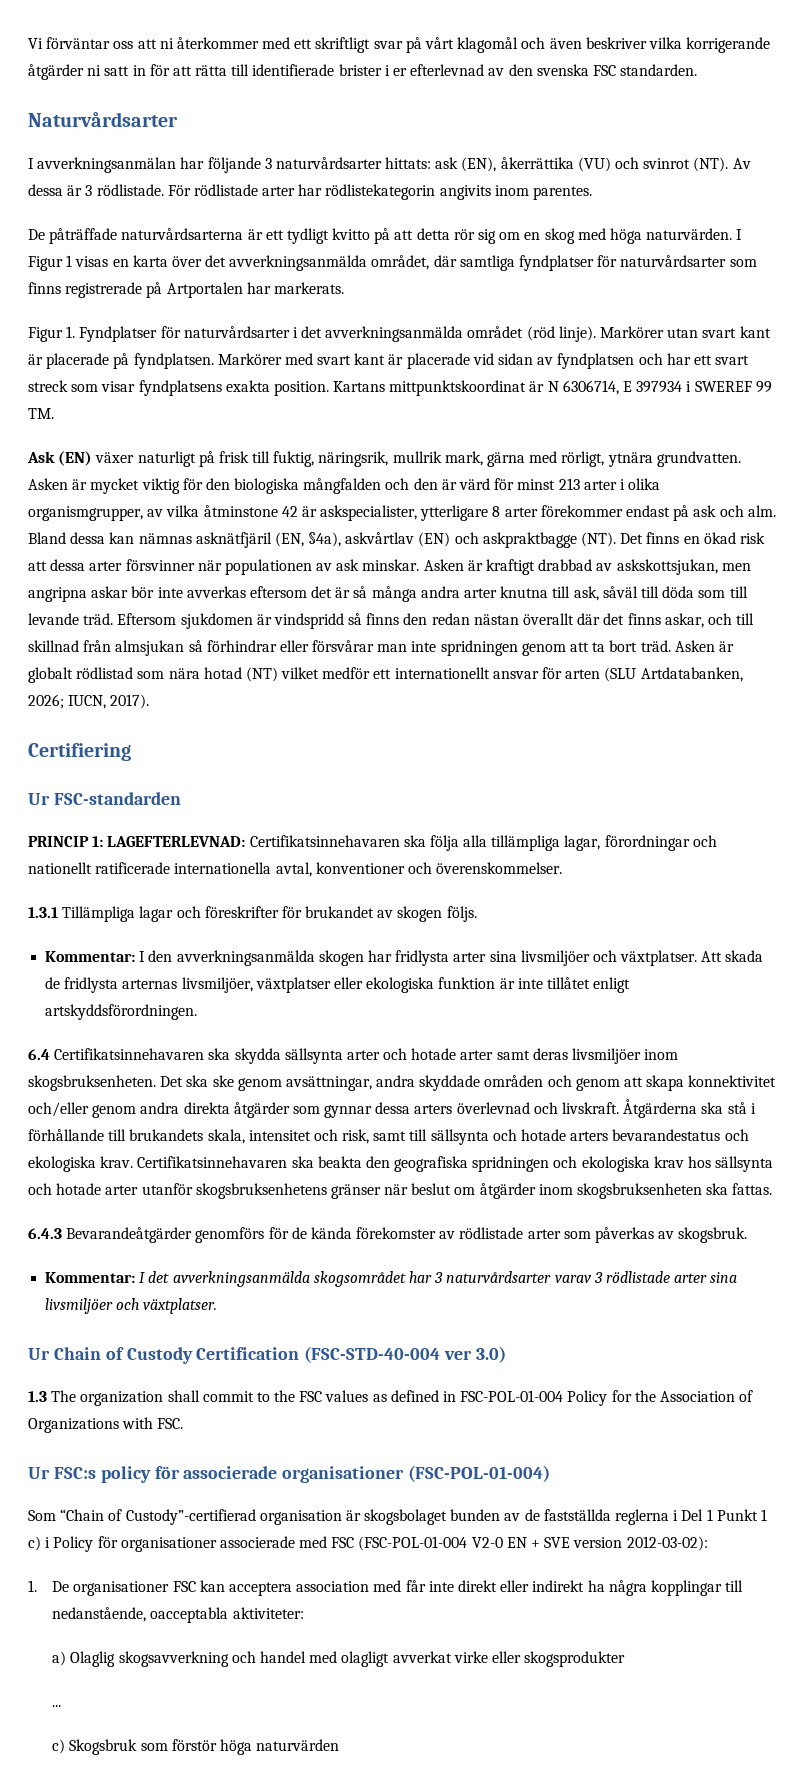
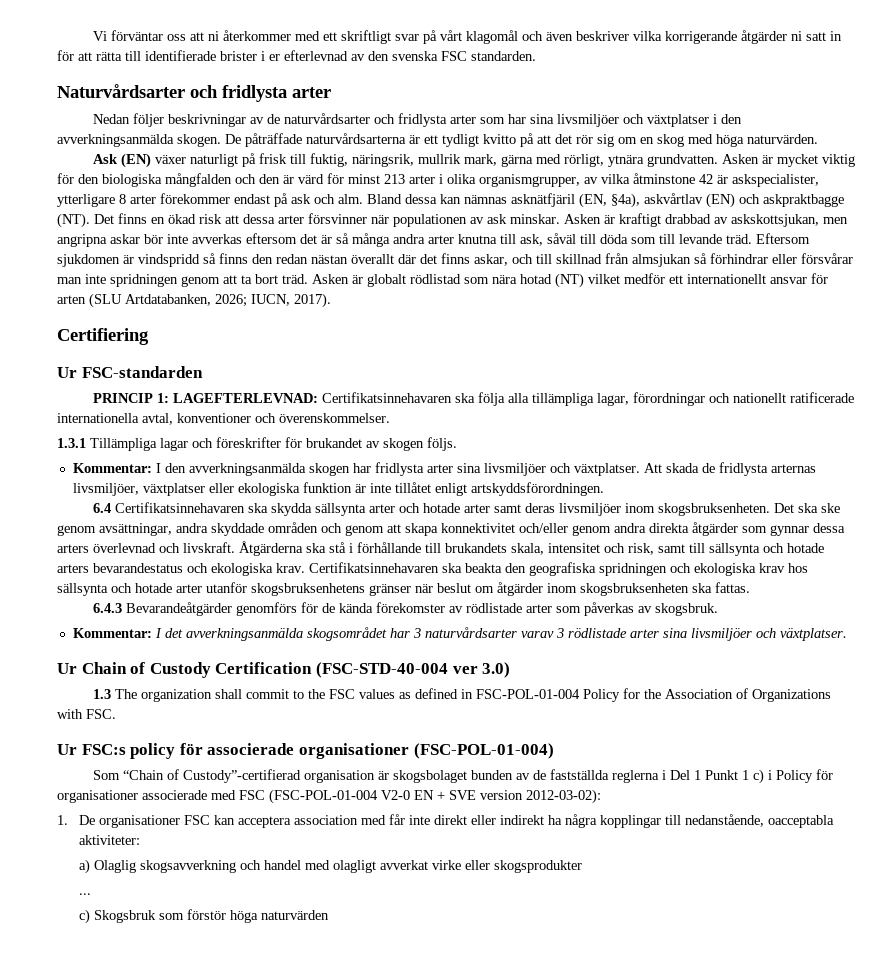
- Naturvårdsarter
- I avverkningsanmälan har följande 3 naturvårdsarter hittats: ask (EN), åkerrättika (VU) och svinrot (NT). Av dessa är 3 rödlistade. För rödlistade arter har rödlistekategorin angivits inom parentes.
- De påträffade naturvårdsarterna är ett tydligt kvitto på att detta rör sig om en skog med höga naturvärden. I Figur 1 visas en karta över det avverkningsanmälda området, där samtliga fyndplatser för naturvårdsarter som finns registrerade på Artportalen har markerats.
- Figur 1. Fyndplatser för naturvårdsarter i det avverkningsanmälda området (röd linje). Markörer utan svart kant är placerade på fyndplatsen. Markörer med svart kant är placerade vid sidan av fyndplatsen och har ett svart streck som visar fyndplatsens exakta position. Kartans mittpunktskoordinat är N 6306714, E 397934 i SWEREF 99 TM.
+ Naturvårdsarter och fridlysta arter
+ Nedan följer beskrivningar av de naturvårdsarter och fridlysta arter som har sina livsmiljöer och växtplatser i den avverkningsanmälda skogen. De påträffade naturvårdsarterna är ett tydligt kvitto på att det rör sig om en skog med höga naturvärden.

